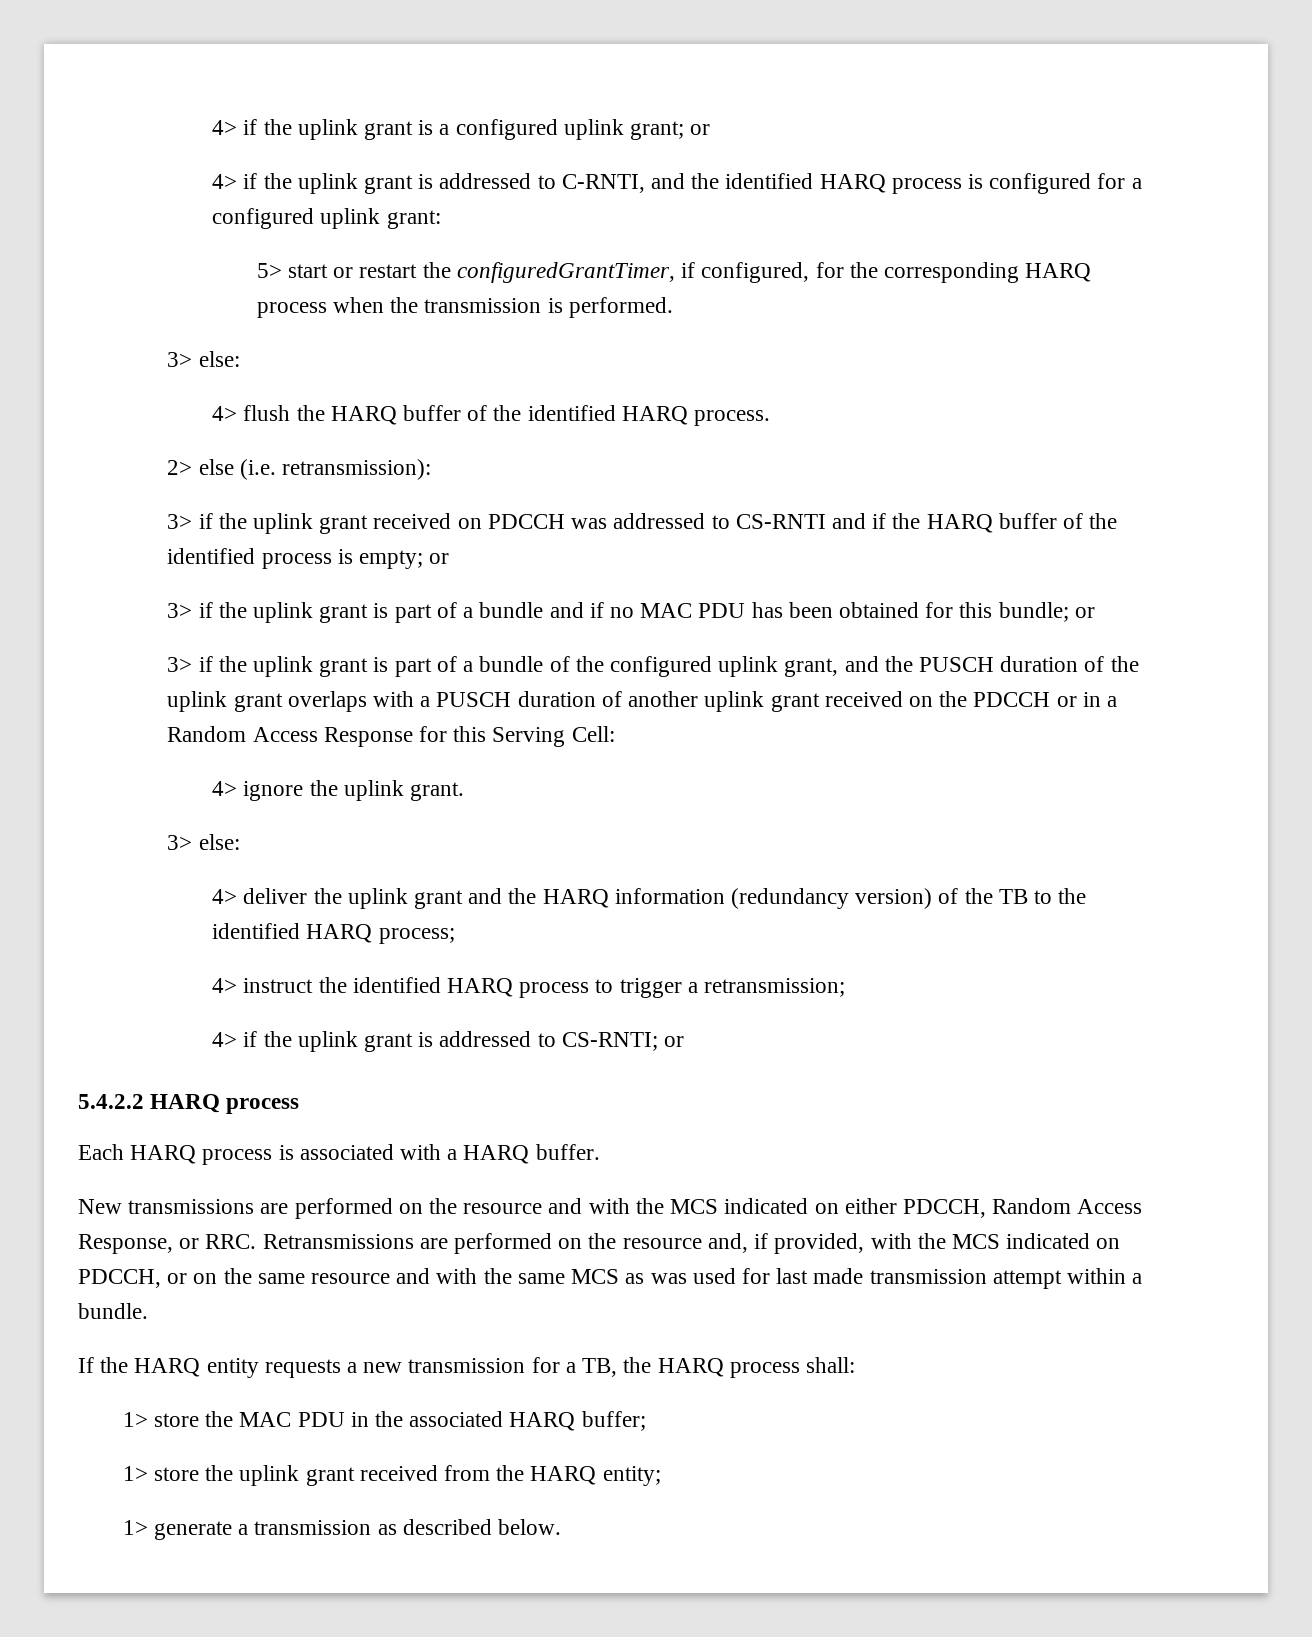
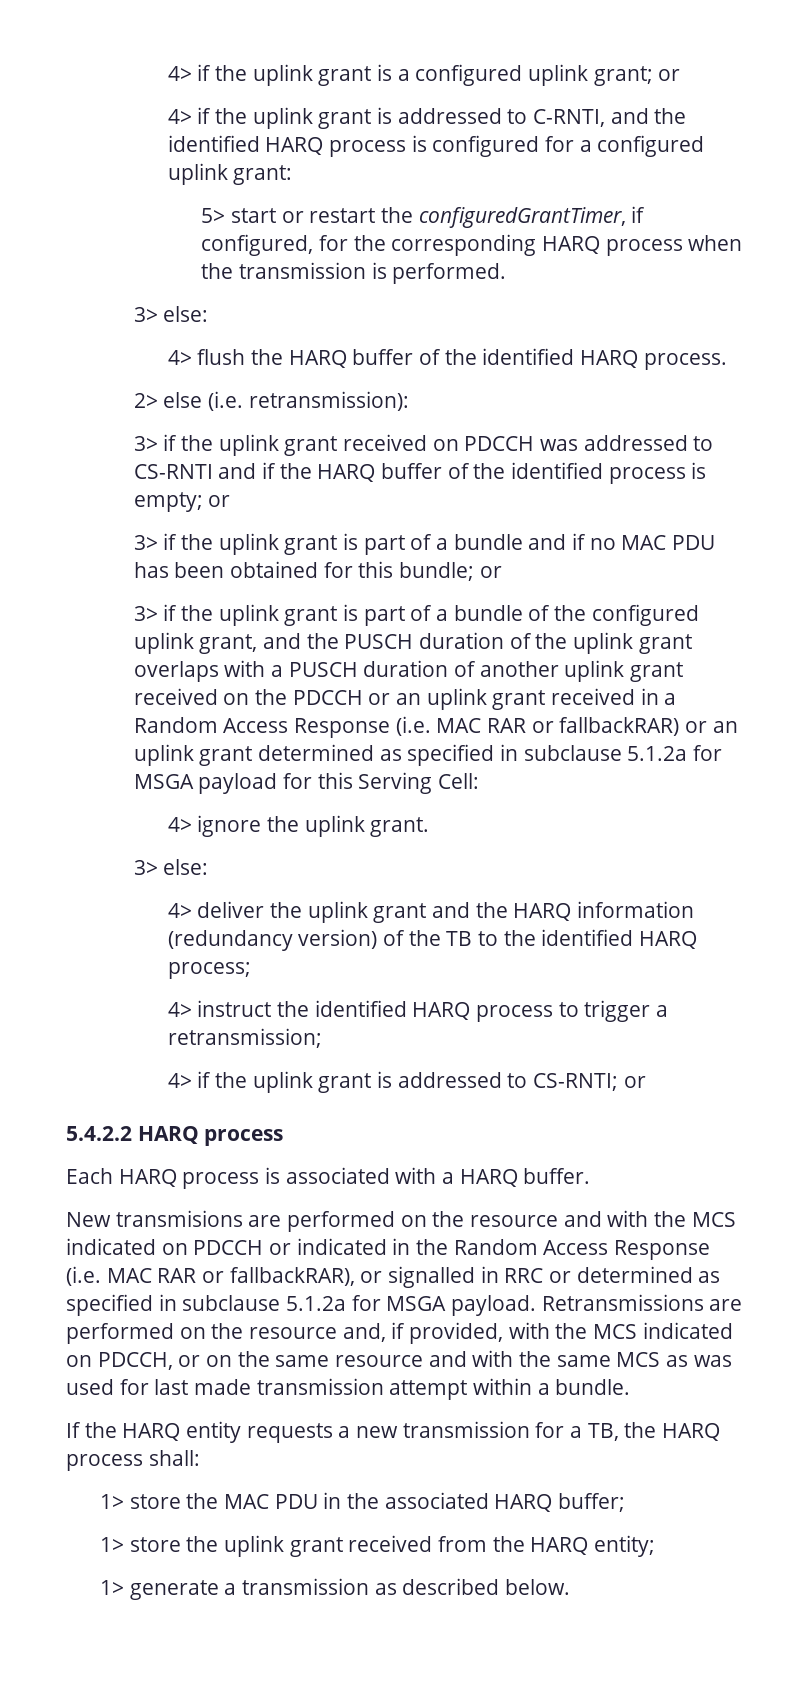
- 3> if the uplink grant is part of a bundle of the configured uplink grant, and the PUSCH duration of the uplink grant overlaps with a PUSCH duration of another uplink grant received on the PDCCH or in a Random Access Response for this Serving Cell:
+ 3> if the uplink grant is part of a bundle of the configured uplink grant, and the PUSCH duration of the uplink grant overlaps with a PUSCH duration of another uplink grant received on the PDCCH or an uplink grant received in a Random Access Response (i.e. MAC RAR or fallbackRAR) or an uplink grant determined as specified in subclause 5.1.2a for MSGA payload for this Serving Cell:
- New transmissions are performed on the resource and with the MCS indicated on either PDCCH, Random Access Response, or RRC. Retransmissions are performed on the resource and, if provided, with the MCS indicated on PDCCH, or on the same resource and with the same MCS as was used for last made transmission attempt within a bundle.
+ New transmisions are performed on the resource and with the MCS indicated on PDCCH or indicated in the Random Access Response (i.e. MAC RAR or fallbackRAR), or signalled in RRC or determined as specified in subclause 5.1.2a for MSGA payload. Retransmissions are performed on the resource and, if provided, with the MCS indicated on PDCCH, or on the same resource and with the same MCS as was used for last made transmission attempt within a bundle.

